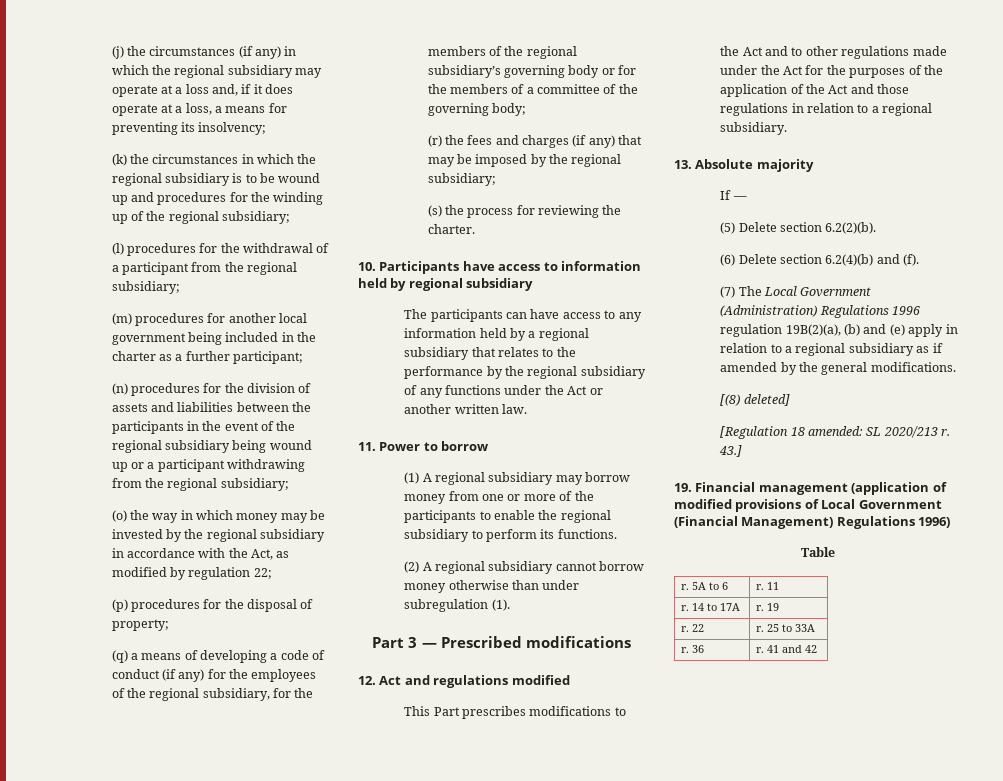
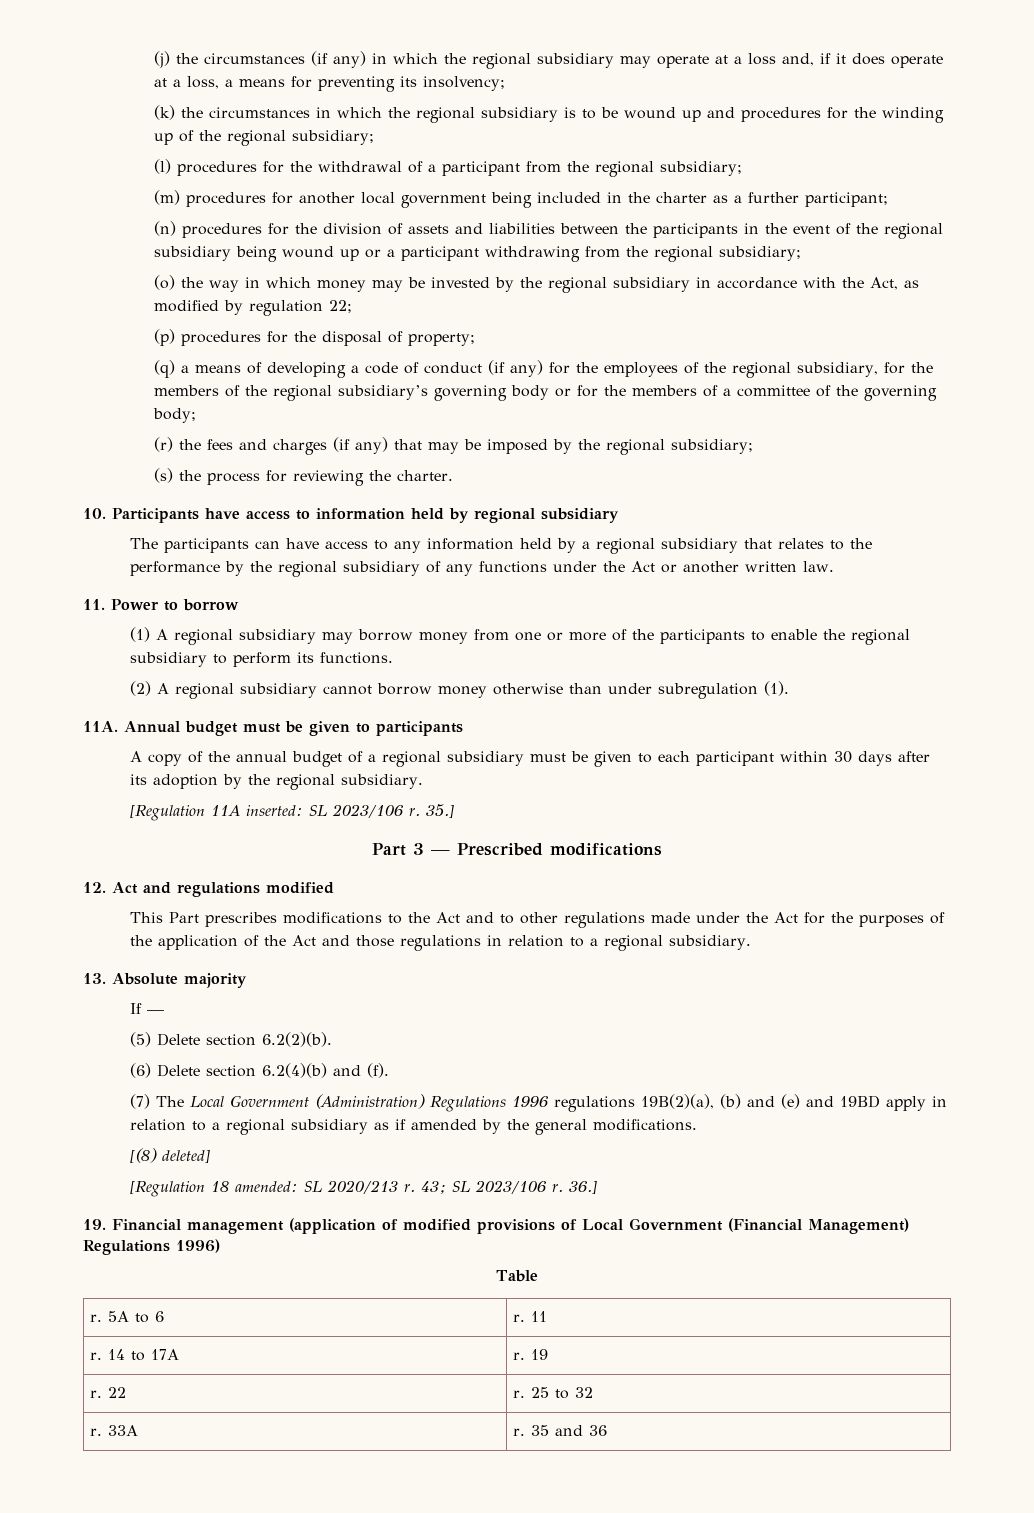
+ 11A. Annual budget must be given to participants
+ A copy of the annual budget of a regional subsidiary must be given to each participant within 30 days after its adoption by the regional subsidiary.
+ [Regulation 11A inserted: SL 2023/106 r. 35.]
- (7) The Local Government (Administration) Regulations 1996 regulation 19B(2)(a), (b) and (e) apply in relation to a regional subsidiary as if amended by the general modifications.
+ (7) The Local Government (Administration) Regulations 1996 regulations 19B(2)(a), (b) and (e) and 19BD apply in relation to a regional subsidiary as if amended by the general modifications.
- 43.]
+ 43; SL 2023/106 r. 36.]
- r. 22 | r. 25 to 33A
- r. 36 | r. 41 and 42
+ r. 22 | r. 25 to 32
+ r. 33A | r. 35 and 36

